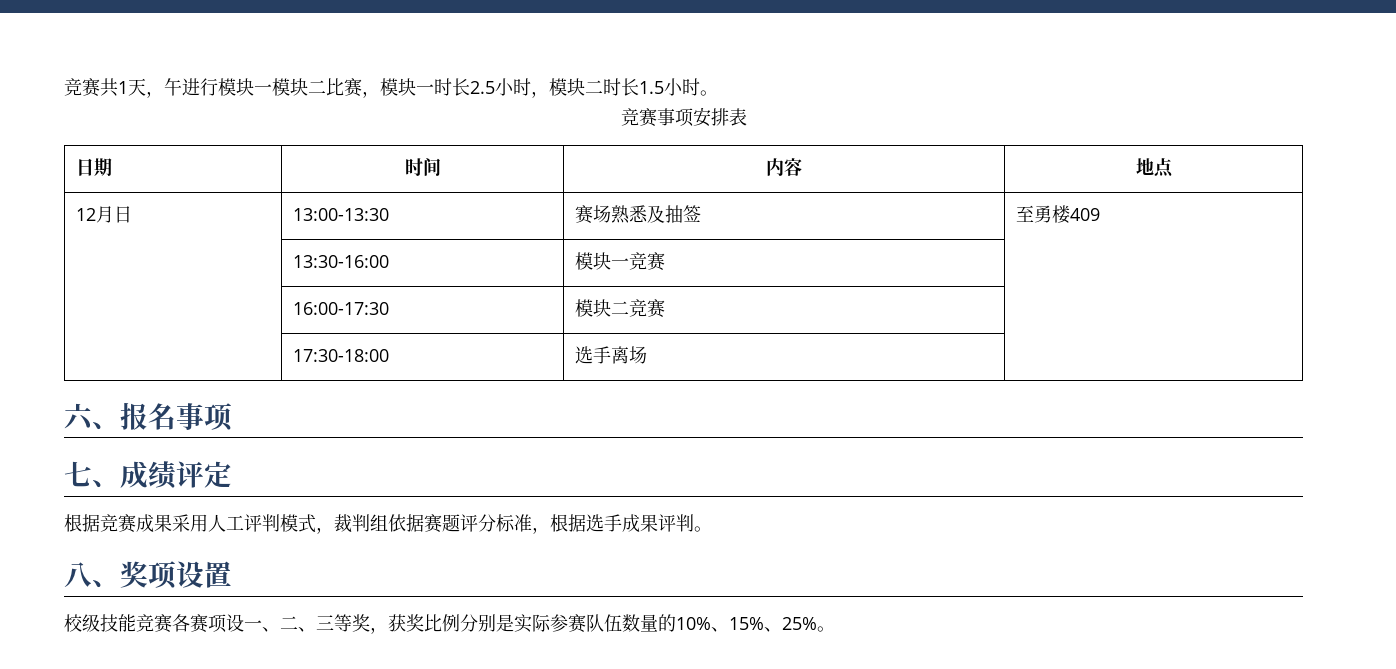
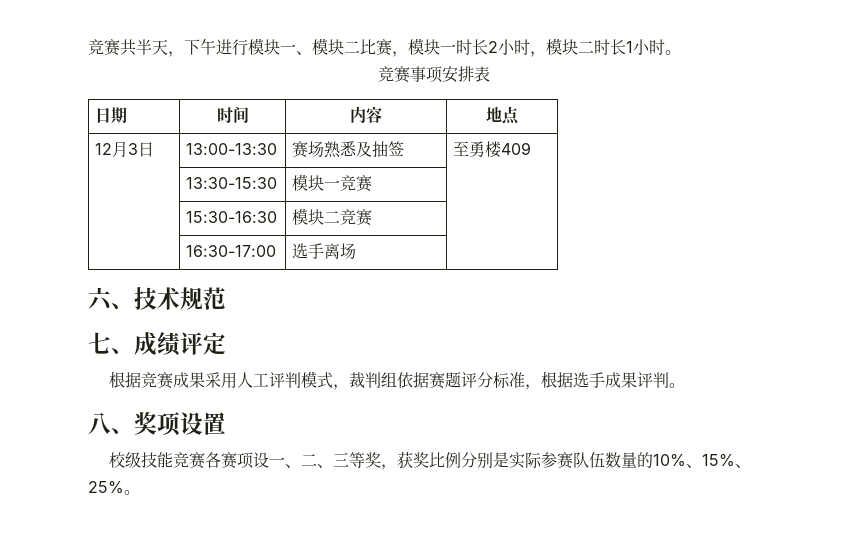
- 竞赛共1天，午进行模块一模块二比赛，模块一时长2.5小时，模块二时长1.5小时。
+ 竞赛共半天，下午进行模块一、模块二比赛，模块一时长2小时，模块二时长1小时。
- 12月日 | 13:00-13:30 | 赛场熟悉及抽签 | 至勇楼409
+ 12月3日 | 13:00-13:30 | 赛场熟悉及抽签 | 至勇楼409
- | 13:30-16:00 | 模块一竞赛 |
+ | 13:30-15:30 | 模块一竞赛 |
- | 16:00-17:30 | 模块二竞赛 |
+ | 15:30-16:30 | 模块二竞赛 |
- | 17:30-18:00 | 选手离场 |
+ | 16:30-17:00 | 选手离场 |
- 六、报名事项
+ 六、技术规范

